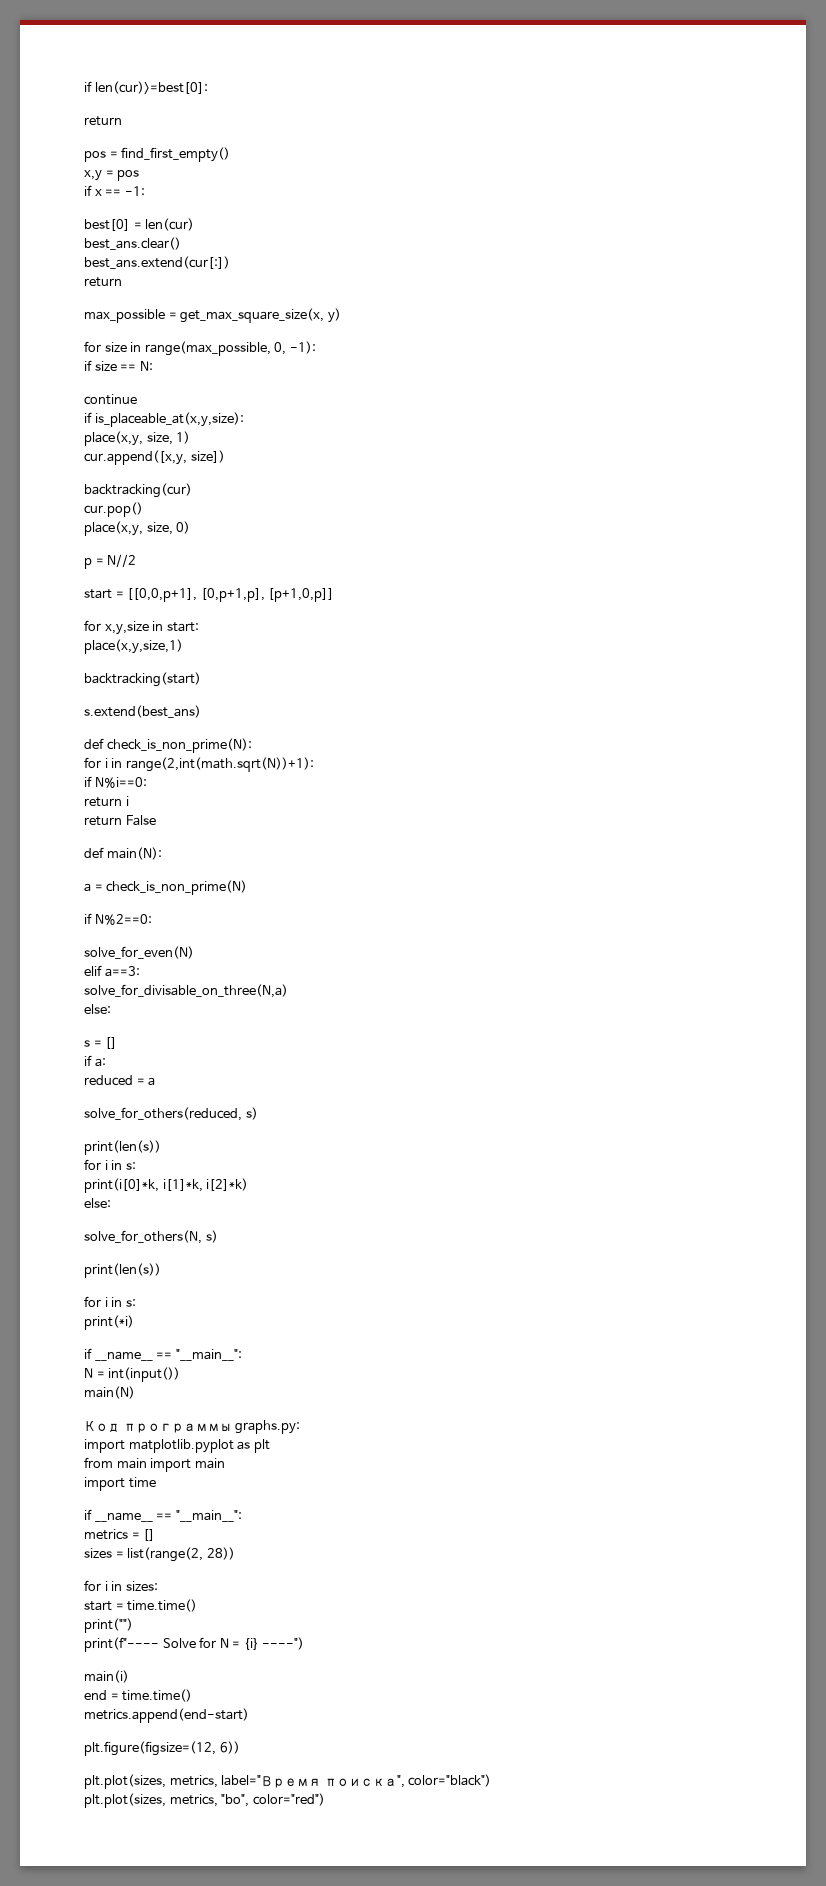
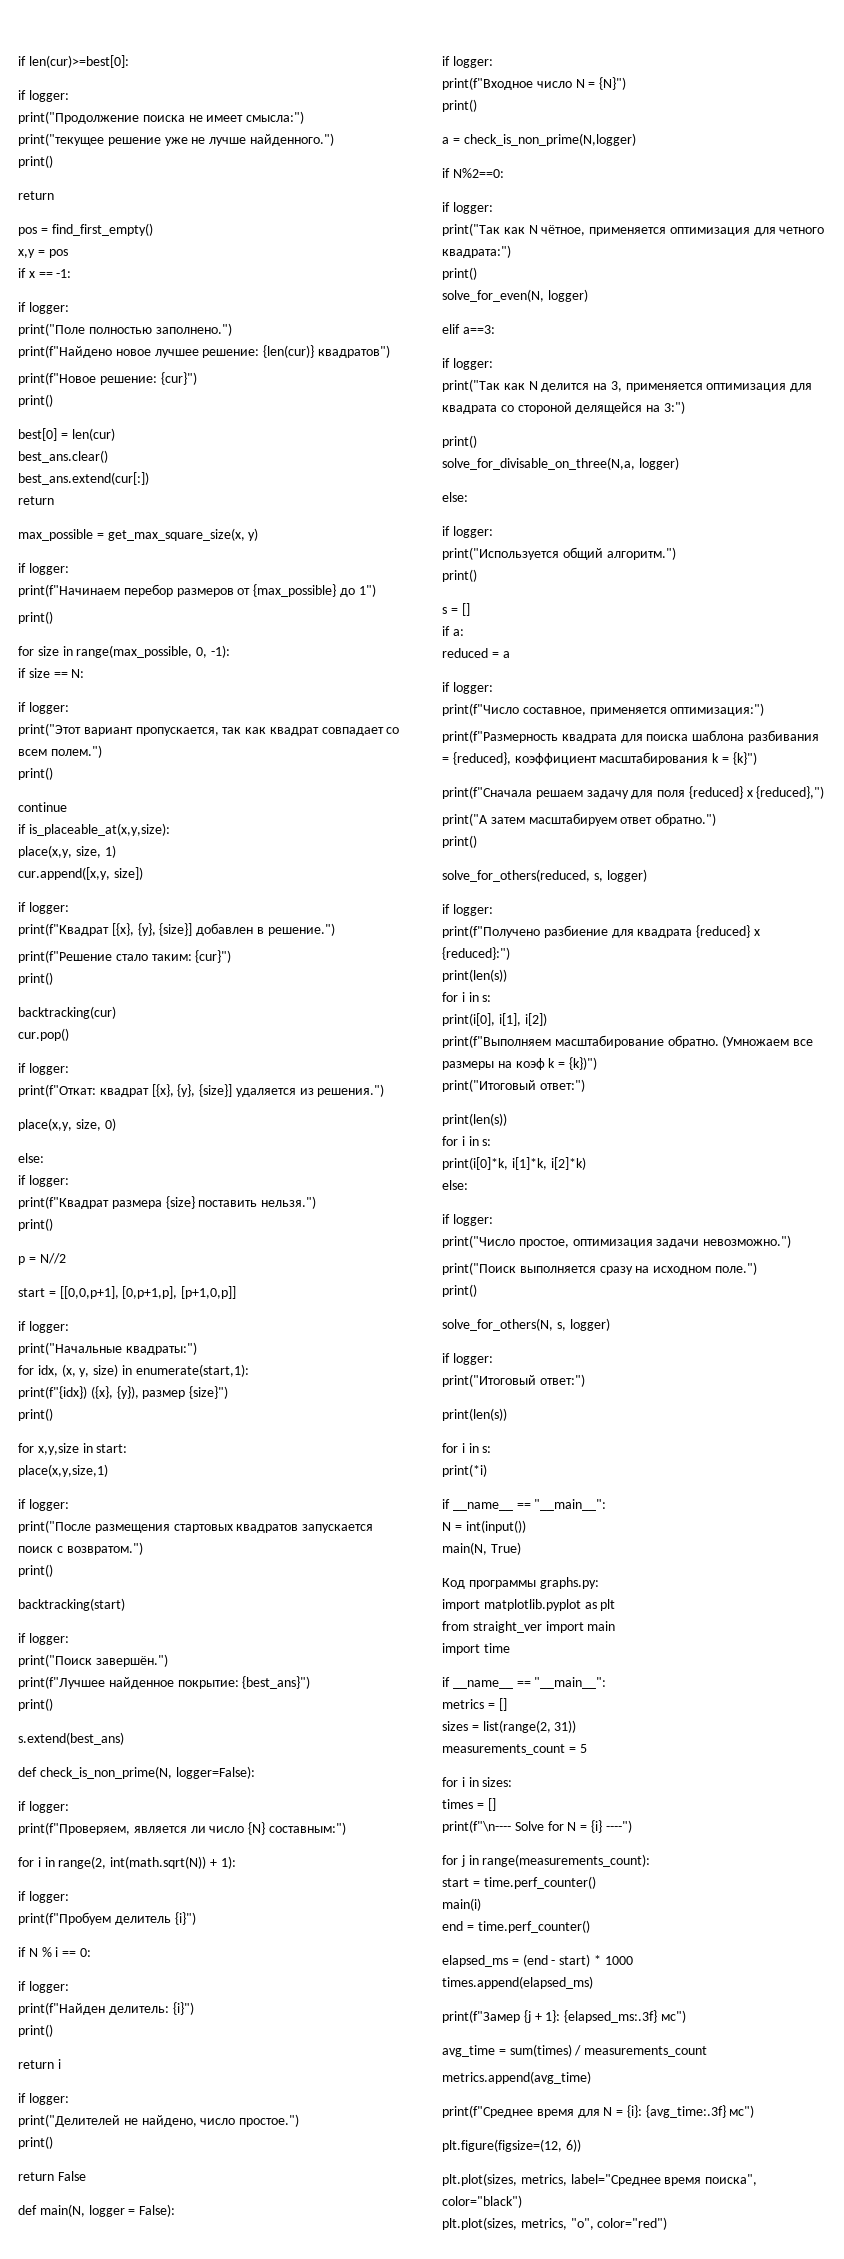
  if len(cur)>=best[0]:
+ if logger:
+ print("Продолжение поиска не имеет смысла:")
+ print("текущее решение уже не лучше найденного.")
+ print()
  if x == -1:
+ if logger:
+ print("Поле полностью заполнено.")
+ print(f"Найдено новое лучшее решение: {len(cur)} квадратов")
+ print(f"Новое решение: {cur}")
+ print()
  max_possible = get_max_square_size(x, y)
+ if logger:
+ print(f"Начинаем перебор размеров от {max_possible} до 1")
+ print()
  if size == N:
+ if logger:
+ print("Этот вариант пропускается, так как квадрат совпадает со всем полем.")
+ print()
  cur.append([x,y, size])
+ if logger:
+ print(f"Квадрат [{x}, {y}, {size}] добавлен в решение.")
+ print(f"Решение стало таким: {cur}")
+ print()
  backtracking(cur)
  cur.pop()
+ if logger:
+ print(f"Откат: квадрат [{x}, {y}, {size}] удаляется из решения.")
  place(x,y, size, 0)
+ else:
+ if logger:
+ print(f"Квадрат размера {size} поставить нельзя.")
+ print()
  start = [[0,0,p+1], [0,p+1,p], [p+1,0,p]]
+ if logger:
+ print("Начальные квадраты:")
+ for idx, (x, y, size) in enumerate(start,1):
+ print(f"{idx}) ({x}, {y}), размер {size}")
+ print()
  place(x,y,size,1)
+ if logger:
+ print("После размещения стартовых квадратов запускается поиск с возвратом.")
+ print()
  backtracking(start)
+ if logger:
+ print("Поиск завершён.")
+ print(f"Лучшее найденное покрытие: {best_ans}")
+ print()
  s.extend(best_ans)
- def check_is_non_prime(N):
- for i in range(2,int(math.sqrt(N))+1):
- if N%i==0:
+ def check_is_non_prime(N, logger=False):
+ if logger:
+ print(f"Проверяем, является ли число {N} составным:")
+ for i in range(2, int(math.sqrt(N)) + 1):
+ if logger:
+ print(f"Пробуем делитель {i}")
+ if N % i == 0:
+ if logger:
+ print(f"Найден делитель: {i}")
+ print()
  return i
+ if logger:
+ print("Делителей не найдено, число простое.")
+ print()
  return False
- def main(N):
+ def main(N, logger = False):
+ if logger:
+ print(f"Входное число N = {N}")
+ print()
- a = check_is_non_prime(N)
+ a = check_is_non_prime(N,logger)
  if N%2==0:
- solve_for_even(N)
+ if logger:
+ print("Так как N чётное, применяется оптимизация для четного квадрата:")
+ print()
+ solve_for_even(N, logger)
  elif a==3:
- solve_for_divisable_on_three(N,a)
+ if logger:
+ print("Так как N делится на 3, применяется оптимизация для квадрата со стороной делящейся на 3:")
+ print()
+ solve_for_divisable_on_three(N,a, logger)
  else:
+ if logger:
+ print("Используется общий алгоритм.")
+ print()
  reduced = a
- solve_for_others(reduced, s)
+ if logger:
+ print(f"Число составное, применяется оптимизация:")
+ print(f"Размерность квадрата для поиска шаблона разбивания = {reduced}, коэффициент масштабирования k = {k}")
+ print(f"Сначала решаем задачу для поля {reduced} x {reduced},")
+ print("А затем масштабируем ответ обратно.")
+ print()
+ solve_for_others(reduced, s, logger)
+ if logger:
+ print(f"Получено разбиение для квадрата {reduced} x {reduced}:")
+ print(len(s))
+ for i in s:
+ print(i[0], i[1], i[2])
+ print(f"Выполняем масштабирование обратно. (Умножаем все размеры на коэф k = {k})")
+ print("Итоговый ответ:")
  print(i[0]*k, i[1]*k, i[2]*k)
  else:
- solve_for_others(N, s)
+ if logger:
+ print("Число простое, оптимизация задачи невозможно.")
+ print("Поиск выполняется сразу на исходном поле.")
+ print()
+ solve_for_others(N, s, logger)
+ if logger:
+ print("Итоговый ответ:")
- main(N)
+ main(N, True)
- from main import main
+ from straight_ver import main
- sizes = list(range(2, 28))
+ sizes = list(range(2, 31))
+ measurements_count = 5
- start = time.time()
- print("")
- print(f"---- Solve for N = {i} ----")
+ times = []
+ print(f"\n---- Solve for N = {i} ----")
+ for j in range(measurements_count):
+ start = time.perf_counter()
  main(i)
- end = time.time()
- metrics.append(end-start)
+ end = time.perf_counter()
+ elapsed_ms = (end - start) * 1000
+ times.append(elapsed_ms)
+ print(f"Замер {j + 1}: {elapsed_ms:.3f} мс")
+ avg_time = sum(times) / measurements_count
+ metrics.append(avg_time)
+ print(f"Среднее время для N = {i}: {avg_time:.3f} мс")
- plt.plot(sizes, metrics, label="Время поиска", color="black")
+ plt.plot(sizes, metrics, label="Среднее время поиска", color="black")
- plt.plot(sizes, metrics, "bo", color="red")
+ plt.plot(sizes, metrics, "o", color="red")

